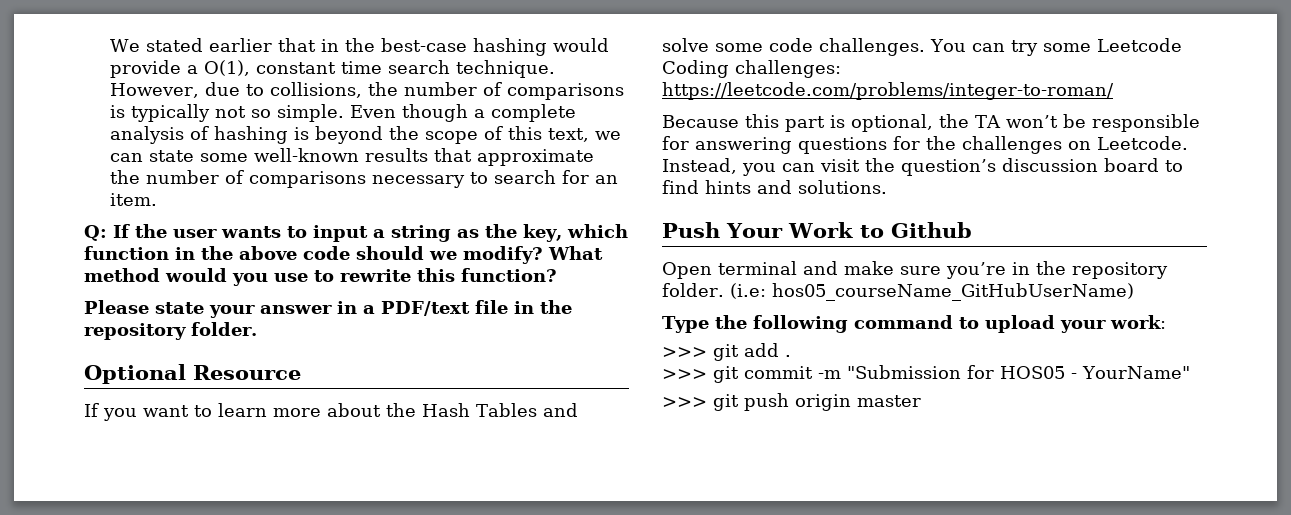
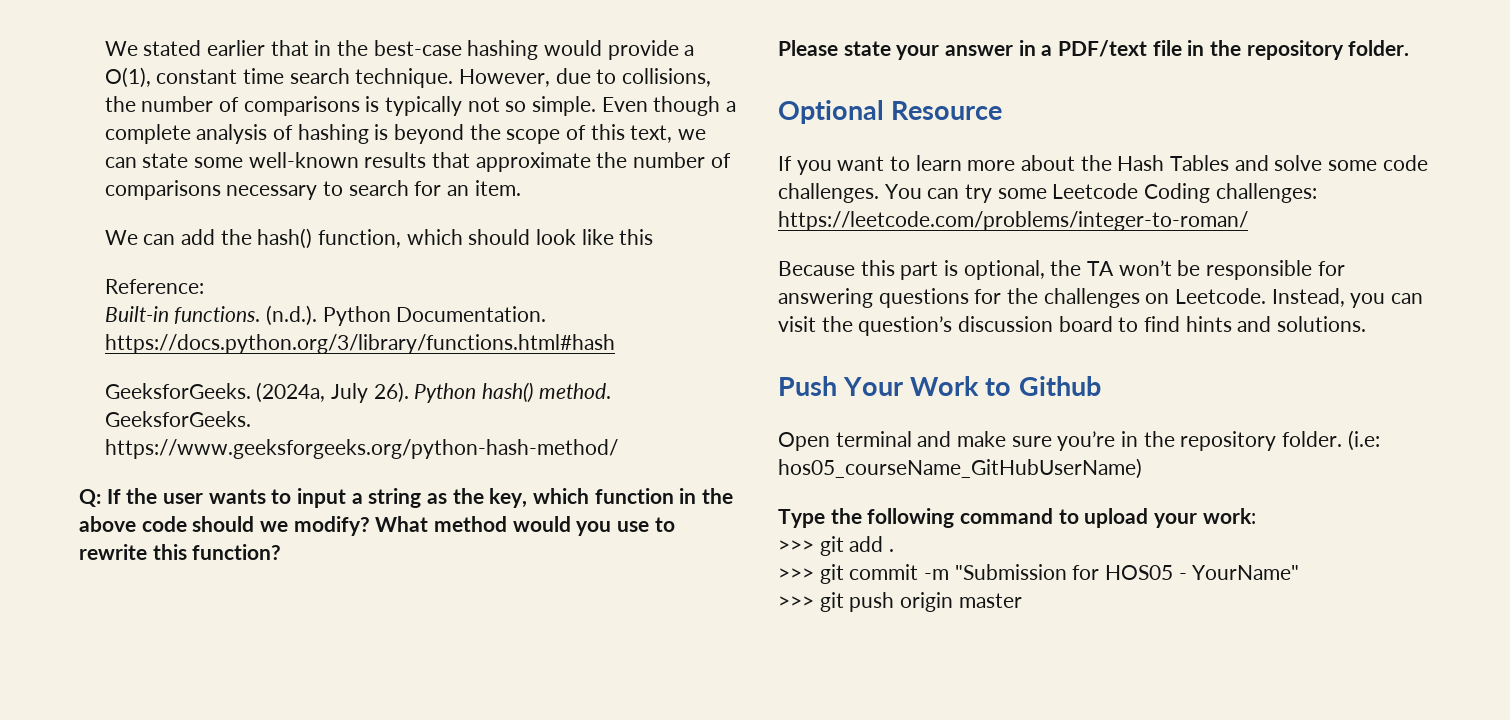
+ We can add the hash() function, which should look like this
+ Reference:
+ Built-in functions. (n.d.). Python Documentation. https://docs.python.org/3/library/functions.html#hash
+ GeeksforGeeks. (2024a, July 26). Python hash() method. GeeksforGeeks. https://www.geeksforgeeks.org/python-hash-method/

